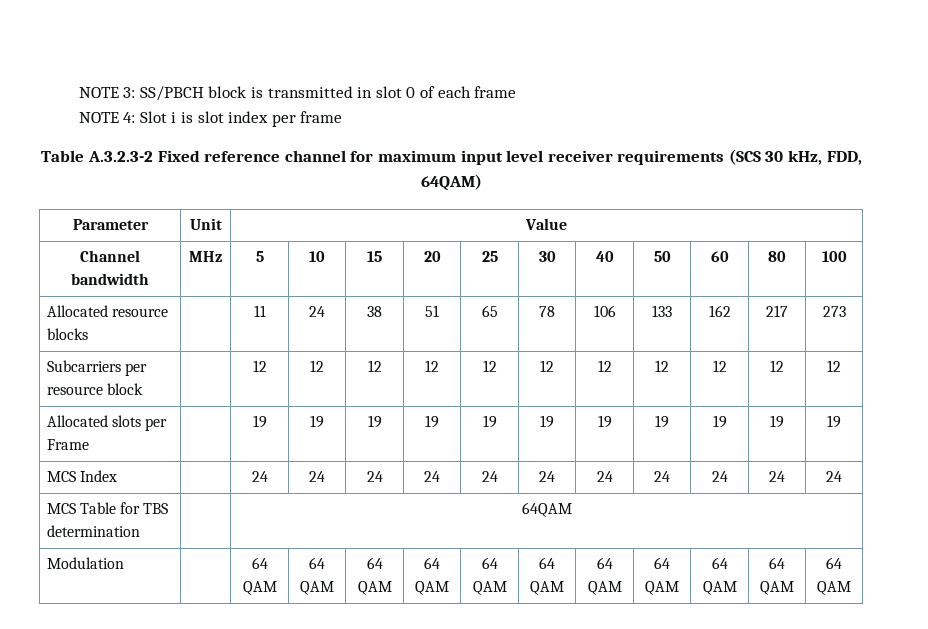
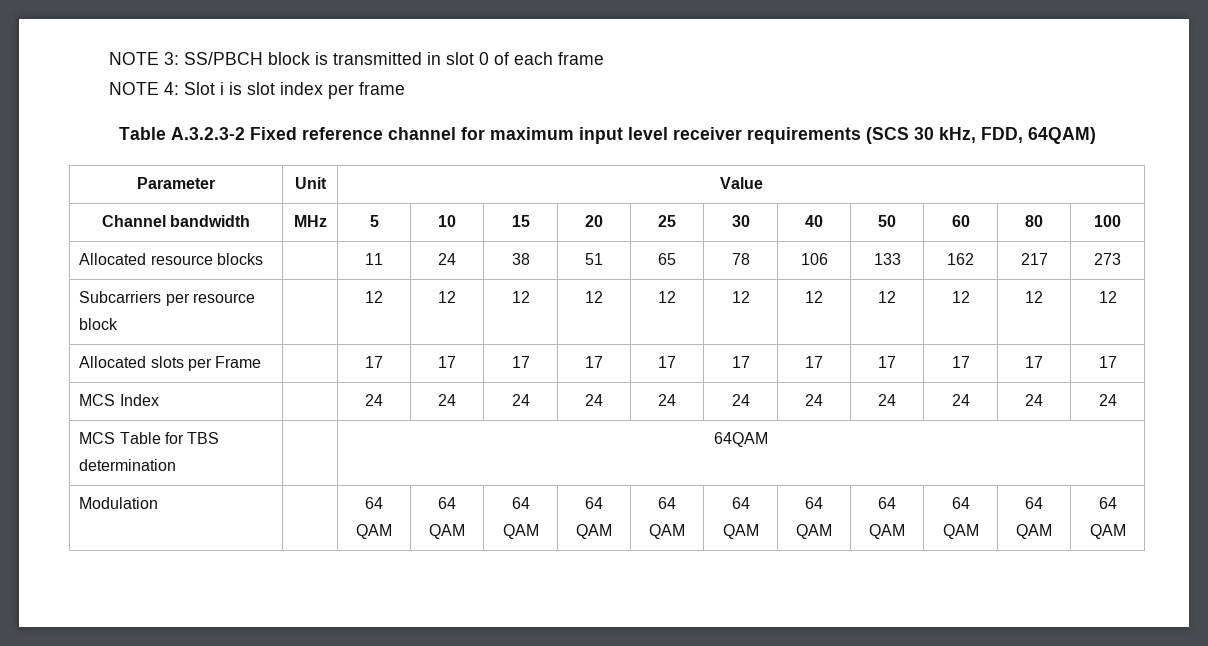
- Allocated slots per Frame | | 19 | 19 | 19 | 19 | 19 | 19 | 19 | 19 | 19 | 19 | 19
+ Allocated slots per Frame | | 17 | 17 | 17 | 17 | 17 | 17 | 17 | 17 | 17 | 17 | 17

